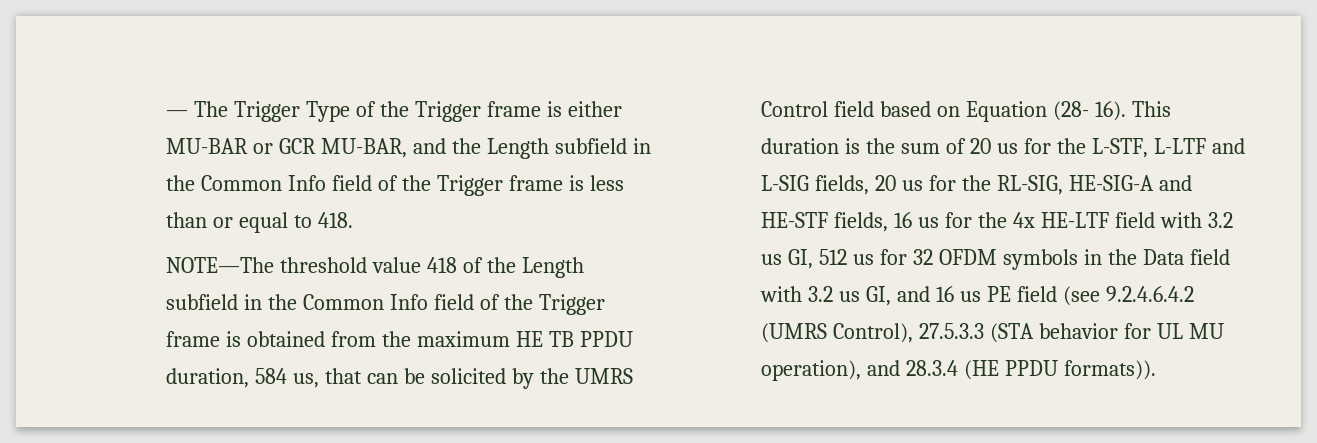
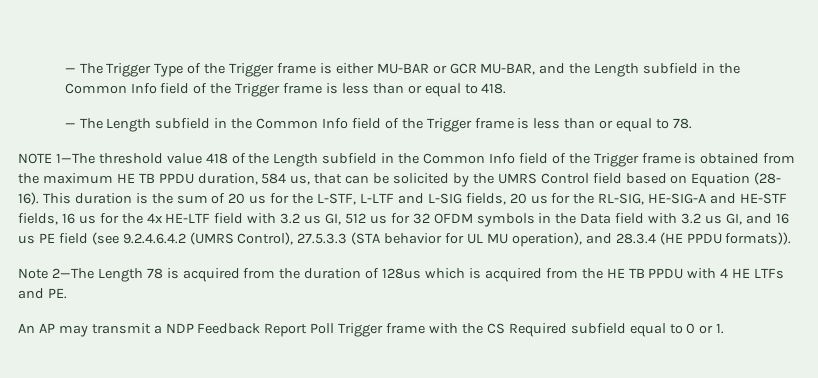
- NOTE—The threshold value 418 of the Length subfield in the Common Info field of the Trigger frame is obtained from the maximum HE TB PPDU duration, 584 us, that can be solicited by the UMRS Control field based on Equation (28- 16).
+ — The Length subfield in the Common Info field of the Trigger frame is less than or equal to 78.
+ NOTE 1—The threshold value 418 of the Length subfield in the Common Info field of the Trigger frame is obtained from the maximum HE TB PPDU duration, 584 us, that can be solicited by the UMRS Control field based on Equation (28- 16).
+ Note 2—The Length 78 is acquired from the duration of 128us which is acquired from the HE TB PPDU with 4 HE LTFs and PE.
+ An AP may transmit a NDP Feedback Report Poll Trigger frame with the CS Required subfield equal to 0 or 1.

